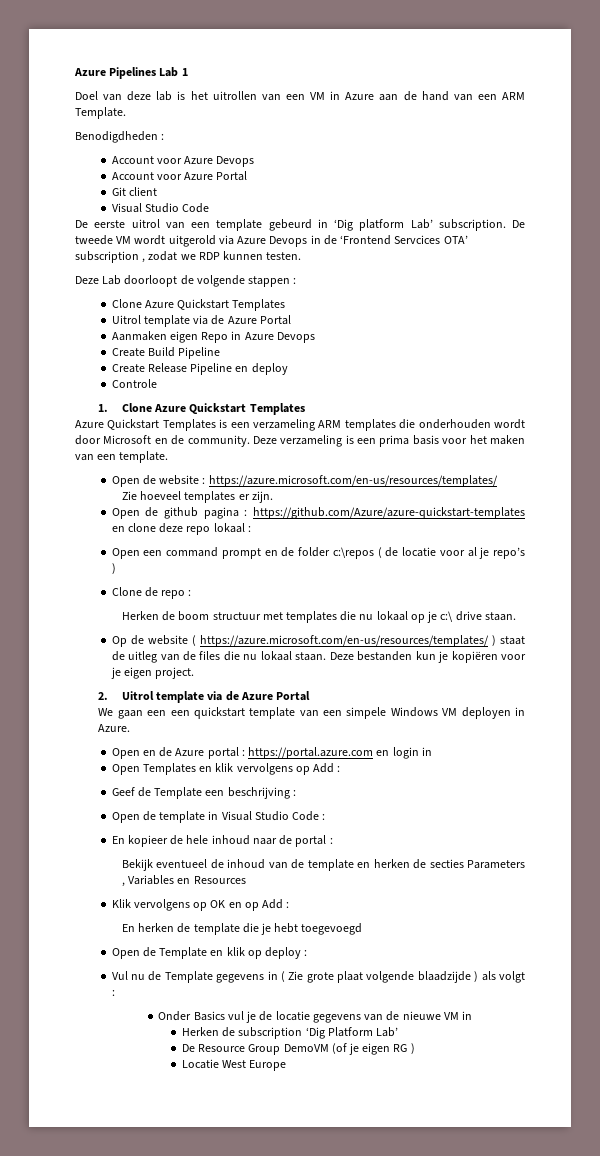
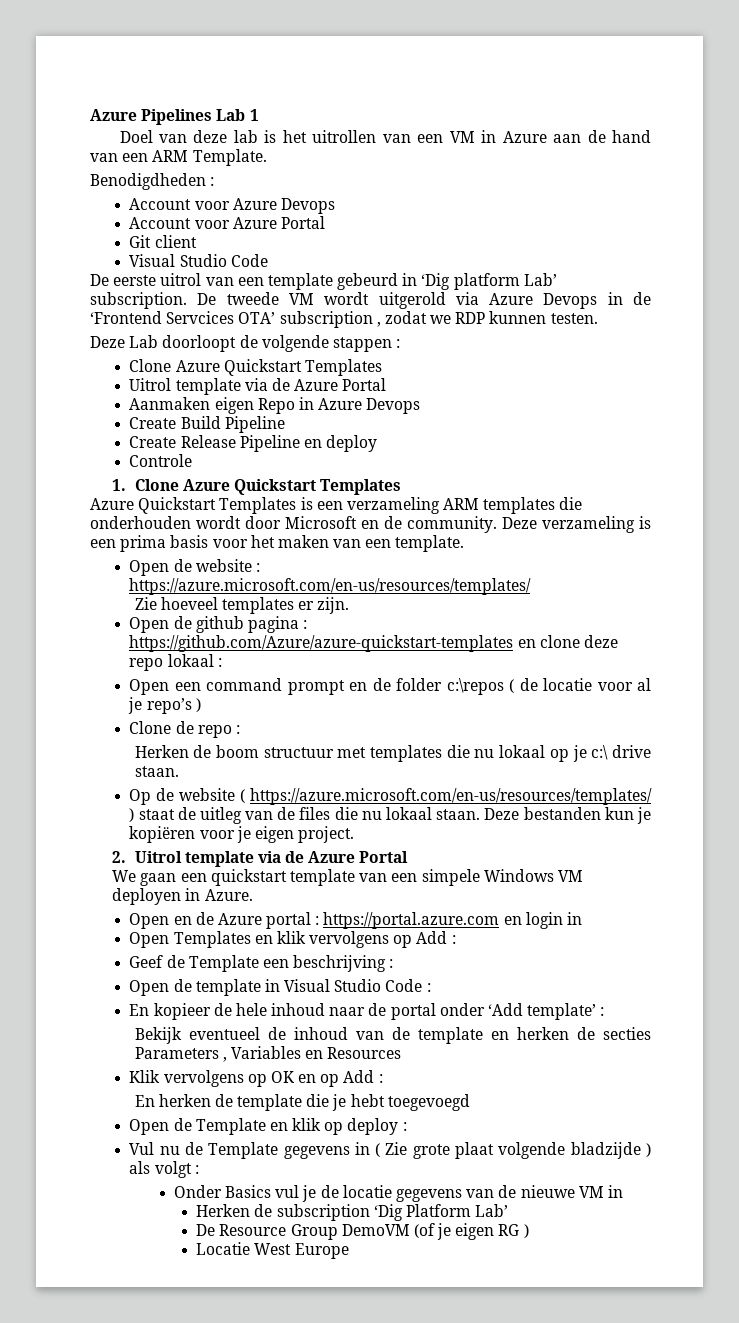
- We gaan een een quickstart template van een simpele Windows VM deployen in Azure.
+ We gaan een quickstart template van een simpele Windows VM deployen in Azure.
- En kopieer de hele inhoud naar de portal :
+ En kopieer de hele inhoud naar de portal onder ‘Add template’ :
- Vul nu de Template gegevens in ( Zie grote plaat volgende blaadzijde ) als volgt :
+ Vul nu de Template gegevens in ( Zie grote plaat volgende bladzijde ) als volgt :

